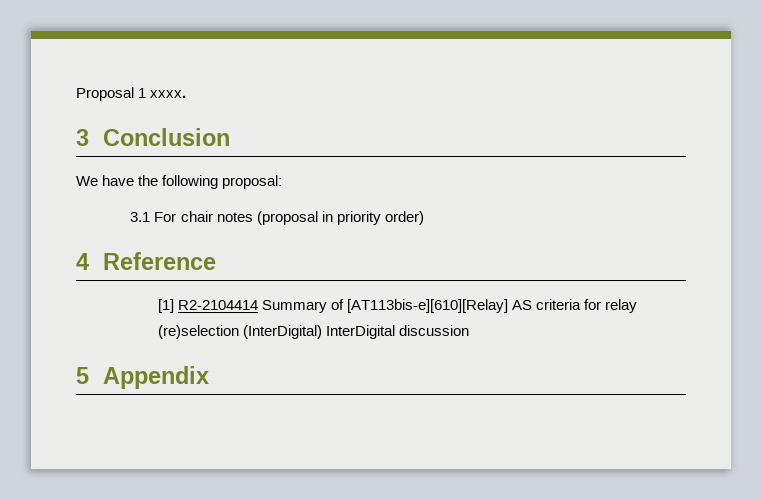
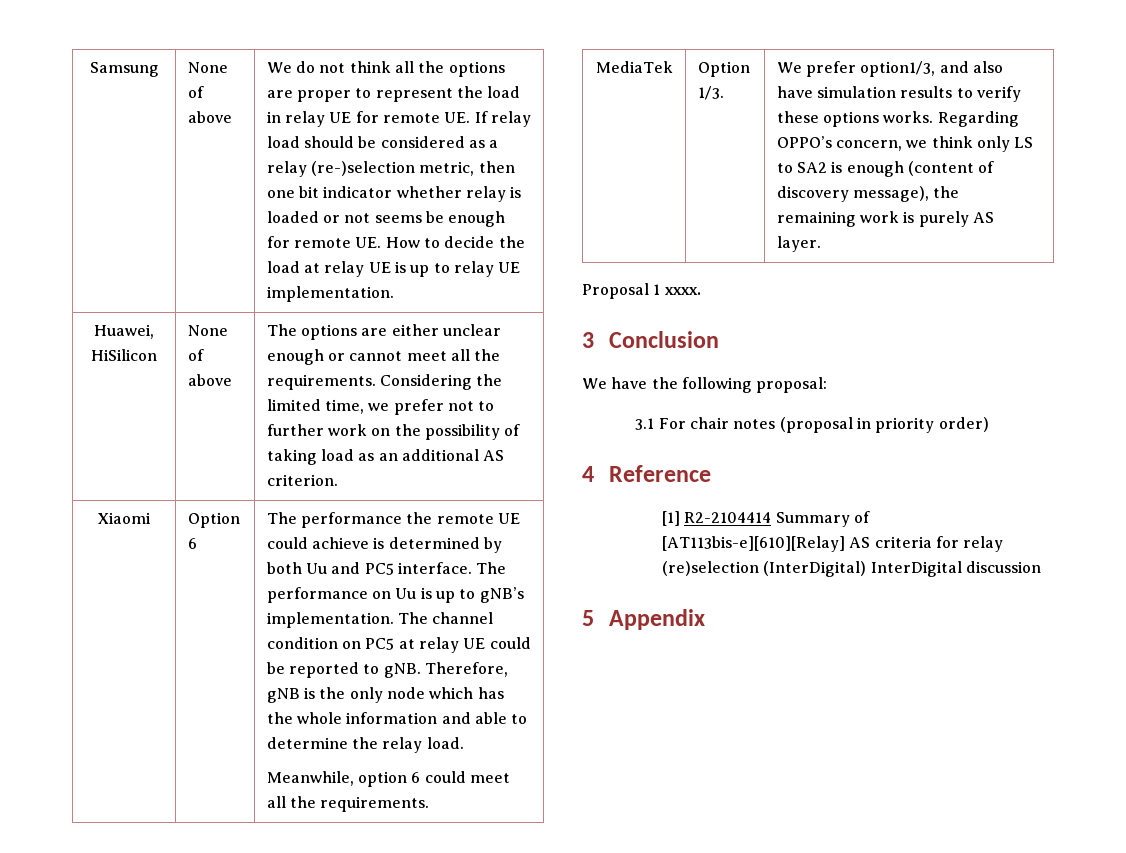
+ Samsung | None of above | We do not think all the options are proper to represent the load in relay UE for remote UE. If relay load should be considered as a relay (re-)selection metric, then one bit indicator whether relay is loaded or not seems be enough for remote UE. How to decide the load at relay UE is up to relay UE implementation.
+ Huawei, HiSilicon | None of above | The options are either unclear enough or cannot meet all the requirements. Considering the limited time, we prefer not to further work on the possibility of taking load as an additional AS criterion.
+ Xiaomi | Option 6 | The performance the remote UE could achieve is determined by both Uu and PC5 interface. The performance on Uu is up to gNB’s implementation. The channel condition on PC5 at relay UE could be reported to gNB. Therefore, gNB is the only node which has the whole information and able to determine the relay load.
+ Meanwhile, option 6 could meet all the requirements.
+ MediaTek | Option 1/3. | We prefer option1/3, and also have simulation results to verify these options works. Regarding OPPO’s concern, we think only LS to SA2 is enough (content of discovery message), the remaining work is purely AS layer.

